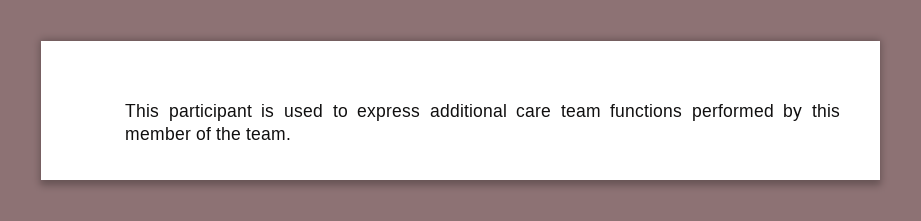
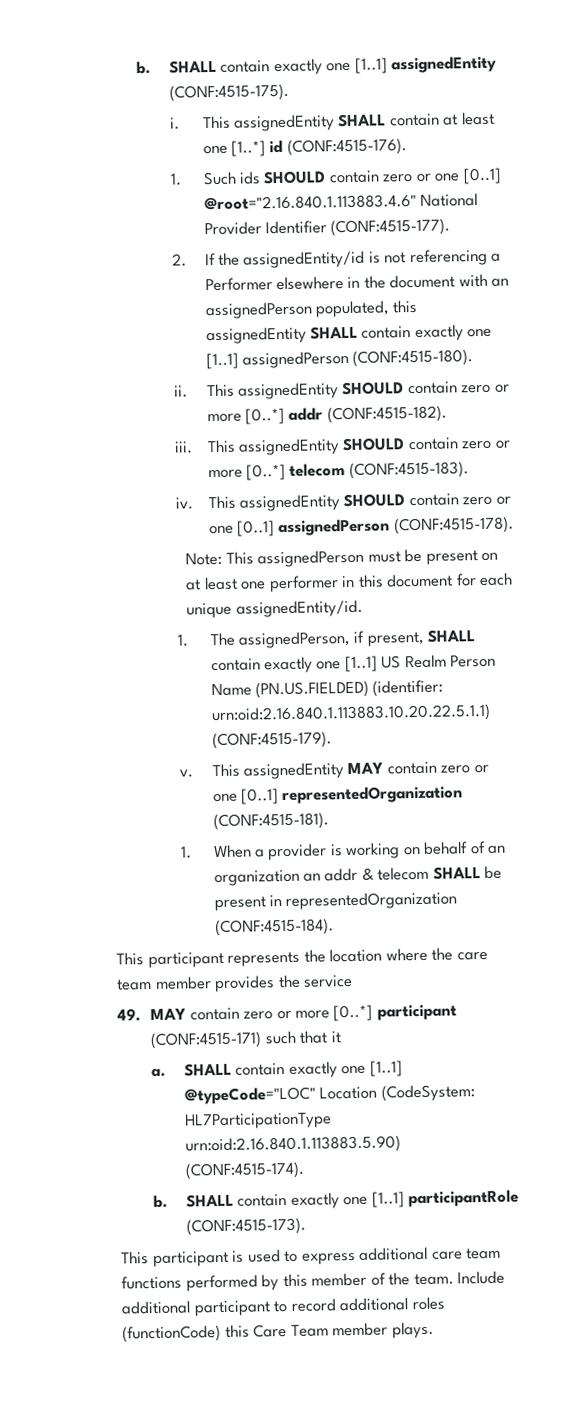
+ b. SHALL contain exactly one [1..1] assignedEntity (CONF:4515-175).
+ i. This assignedEntity SHALL contain at least one [1..*] id (CONF:4515-176).
+ 1. Such ids SHOULD contain zero or one [0..1] @root="2.16.840.1.113883.4.6" National Provider Identifier (CONF:4515-177).
+ 2. If the assignedEntity/id is not referencing a Performer elsewhere in the document with an assignedPerson populated, this assignedEntity SHALL contain exactly one [1..1] assignedPerson (CONF:4515-180).
+ ii. This assignedEntity SHOULD contain zero or more [0..*] addr (CONF:4515-182).
+ iii. This assignedEntity SHOULD contain zero or more [0..*] telecom (CONF:4515-183).
+ iv. This assignedEntity SHOULD contain zero or one [0..1] assignedPerson (CONF:4515-178).
+ Note: This assignedPerson must be present on at least one performer in this document for each unique assignedEntity/id.
+ 1. The assignedPerson, if present, SHALL contain exactly one [1..1] US Realm Person Name (PN.US.FIELDED) (identifier: urn:oid:2.16.840.1.113883.10.20.22.5.1.1) (CONF:4515-179).
+ v. This assignedEntity MAY contain zero or one [0..1] representedOrganization (CONF:4515-181).
+ 1. When a provider is working on behalf of an organization an addr & telecom SHALL be present in representedOrganization (CONF:4515-184).
+ This participant represents the location where the care team member provides the service
+ 49. MAY contain zero or more [0..*] participant (CONF:4515-171) such that it
+ a. SHALL contain exactly one [1..1] @typeCode="LOC" Location (CodeSystem: HL7ParticipationType urn:oid:2.16.840.1.113883.5.90) (CONF:4515-174).
+ b. SHALL contain exactly one [1..1] participantRole (CONF:4515-173).
+ Include additional participant to record additional roles (functionCode) this Care Team member plays.

